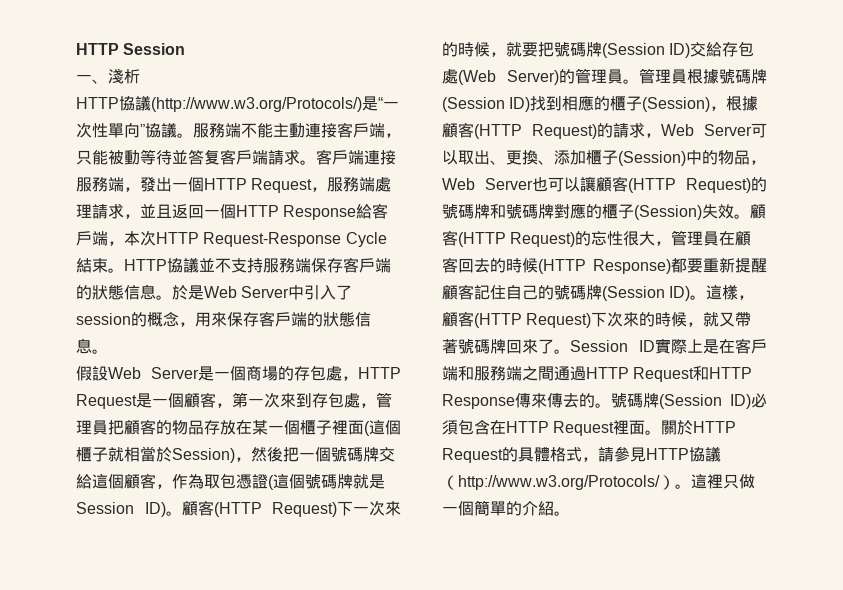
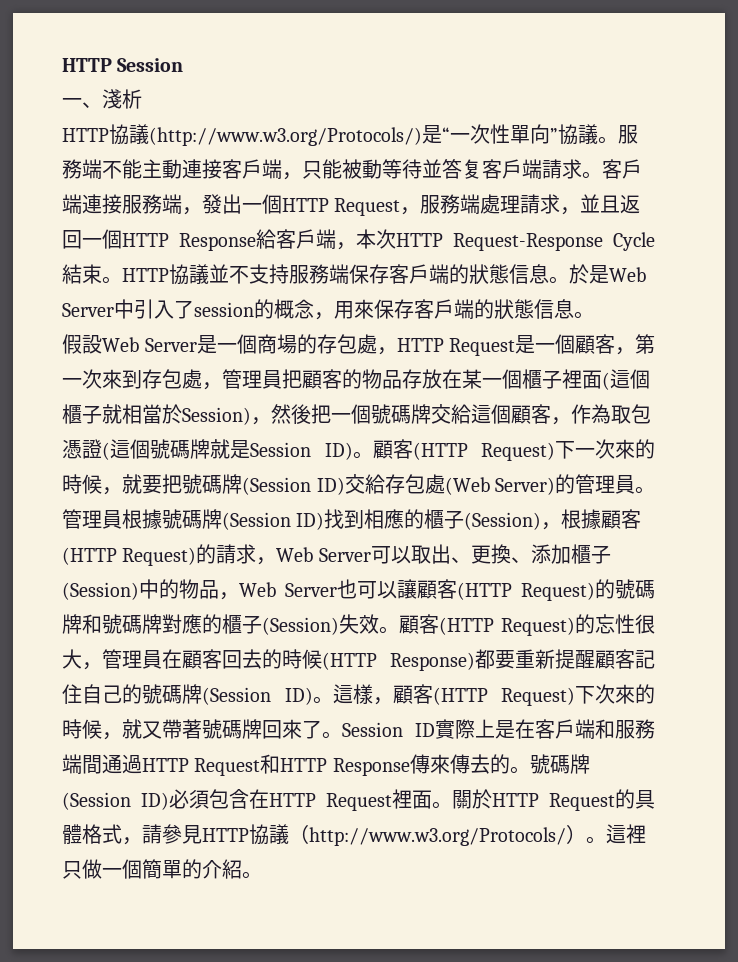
- Session ID實際上是在客戶端和服務端之間通過HTTP Request和HTTP Response傳來傳去的。
+ Session ID實際上是在客戶端和服務端間通過HTTP Request和HTTP Response傳來傳去的。

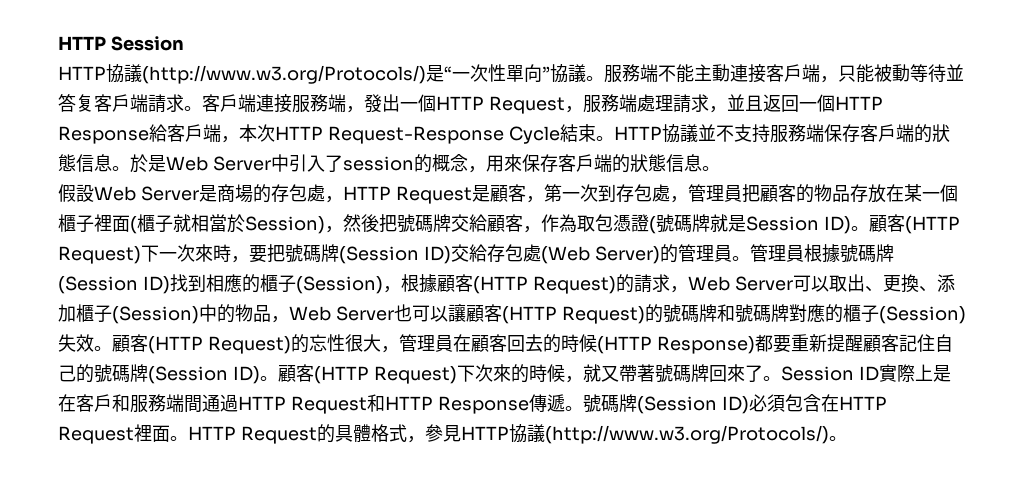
- 一、淺析
- 假設Web Server是一個商場的存包處，HTTP Request是一個顧客，第一次來到存包處，管理員把顧客的物品存放在某一個櫃子裡面(這個櫃子就相當於Session)，然後把一個號碼牌交給這個顧客，作為取包憑證(這個號碼牌就是Session ID)。
+ 假設Web Server是商場的存包處，HTTP Request是顧客，第一次到存包處，管理員把顧客的物品存放在某一個櫃子裡面(櫃子就相當於Session)，然後把號碼牌交給顧客，作為取包憑證(號碼牌就是Session ID)。
- 顧客(HTTP Request)下一次來的時候，就要把號碼牌(Session ID)交給存包處(Web Server)的管理員。
+ 顧客(HTTP Request)下一次來時，要把號碼牌(Session ID)交給存包處(Web Server)的管理員。
- 這樣，顧客(HTTP Request)下次來的時候，就又帶著號碼牌回來了。
+ 顧客(HTTP Request)下次來的時候，就又帶著號碼牌回來了。
- Session ID實際上是在客戶端和服務端間通過HTTP Request和HTTP Response傳來傳去的。
+ Session ID實際上是在客戶和服務端間通過HTTP Request和HTTP Response傳遞。
- 關於HTTP Request的具體格式，請參見HTTP協議（http://www.w3.org/Protocols/）。這裡只做一個簡單的介紹。
+ HTTP Request的具體格式，參見HTTP協議(http://www.w3.org/Protocols/)。

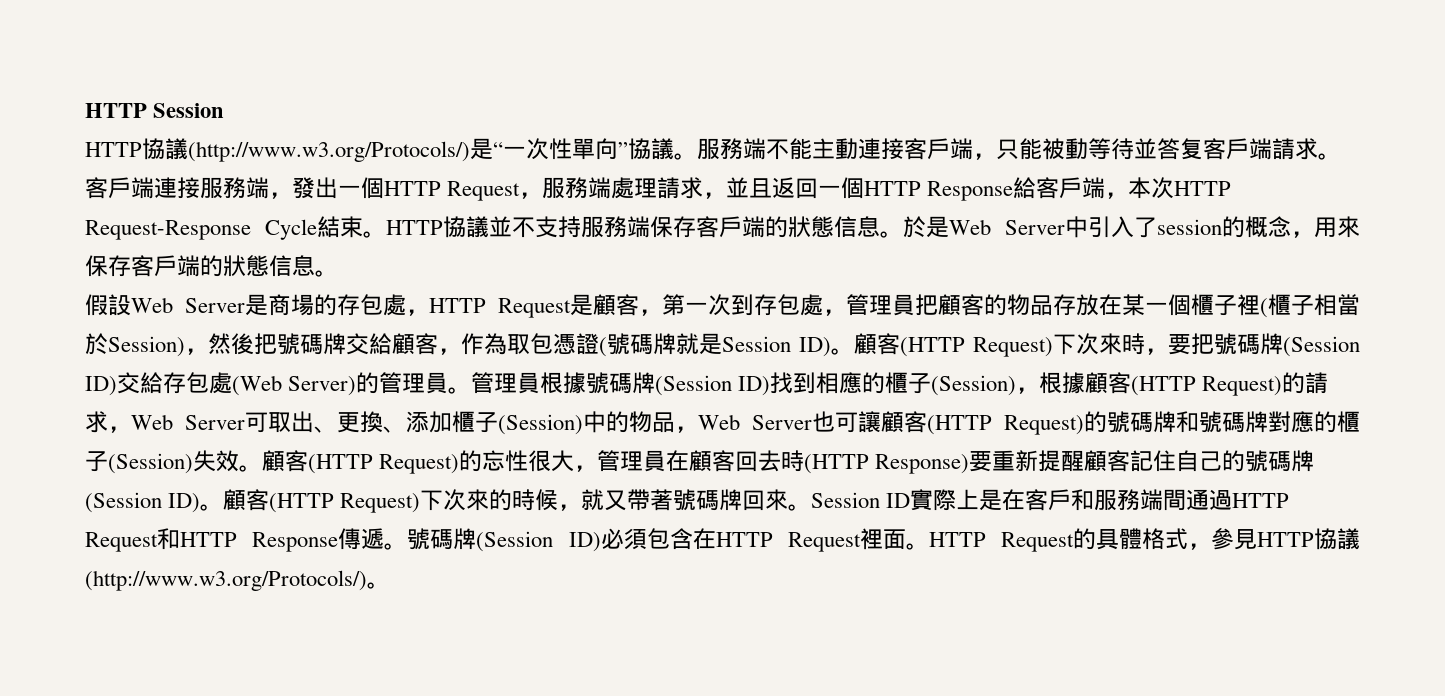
- 假設Web Server是商場的存包處，HTTP Request是顧客，第一次到存包處，管理員把顧客的物品存放在某一個櫃子裡面(櫃子就相當於Session)，然後把號碼牌交給顧客，作為取包憑證(號碼牌就是Session ID)。
+ 假設Web Server是商場的存包處，HTTP Request是顧客，第一次到存包處，管理員把顧客的物品存放在某一個櫃子裡(櫃子相當於Session)，然後把號碼牌交給顧客，作為取包憑證(號碼牌就是Session ID)。
- 顧客(HTTP Request)下一次來時，要把號碼牌(Session ID)交給存包處(Web Server)的管理員。
+ 顧客(HTTP Request)下次來時，要把號碼牌(Session ID)交給存包處(Web Server)的管理員。
- 管理員根據號碼牌(Session ID)找到相應的櫃子(Session)，根據顧客(HTTP Request)的請求，Web Server可以取出、更換、添加櫃子(Session)中的物品，Web Server也可以讓顧客(HTTP Request)的號碼牌和號碼牌對應的櫃子(Session)失效。
+ 管理員根據號碼牌(Session ID)找到相應的櫃子(Session)，根據顧客(HTTP Request)的請求，Web Server可取出、更換、添加櫃子(Session)中的物品，Web Server也可讓顧客(HTTP Request)的號碼牌和號碼牌對應的櫃子(Session)失效。
- 顧客(HTTP Request)的忘性很大，管理員在顧客回去的時候(HTTP Response)都要重新提醒顧客記住自己的號碼牌(Session ID)。
+ 顧客(HTTP Request)的忘性很大，管理員在顧客回去時(HTTP Response)要重新提醒顧客記住自己的號碼牌(Session ID)。
- 顧客(HTTP Request)下次來的時候，就又帶著號碼牌回來了。
+ 顧客(HTTP Request)下次來的時候，就又帶著號碼牌回來。

